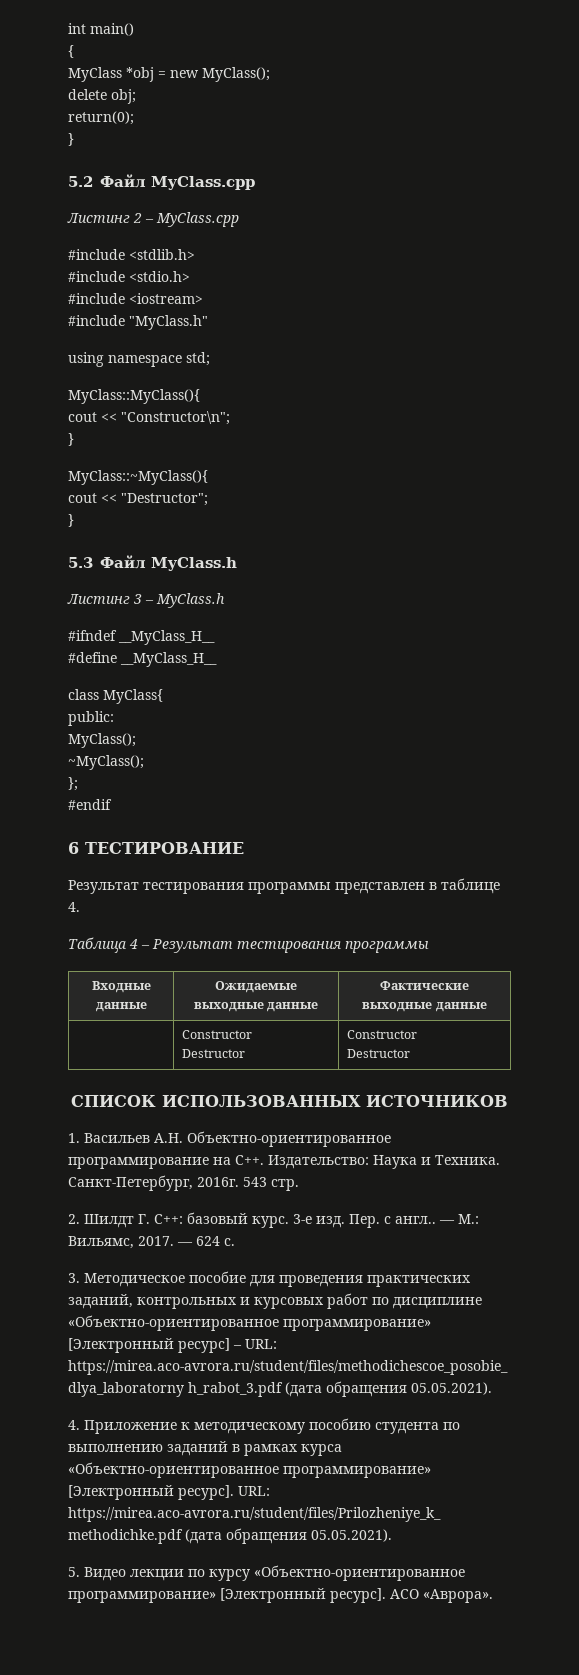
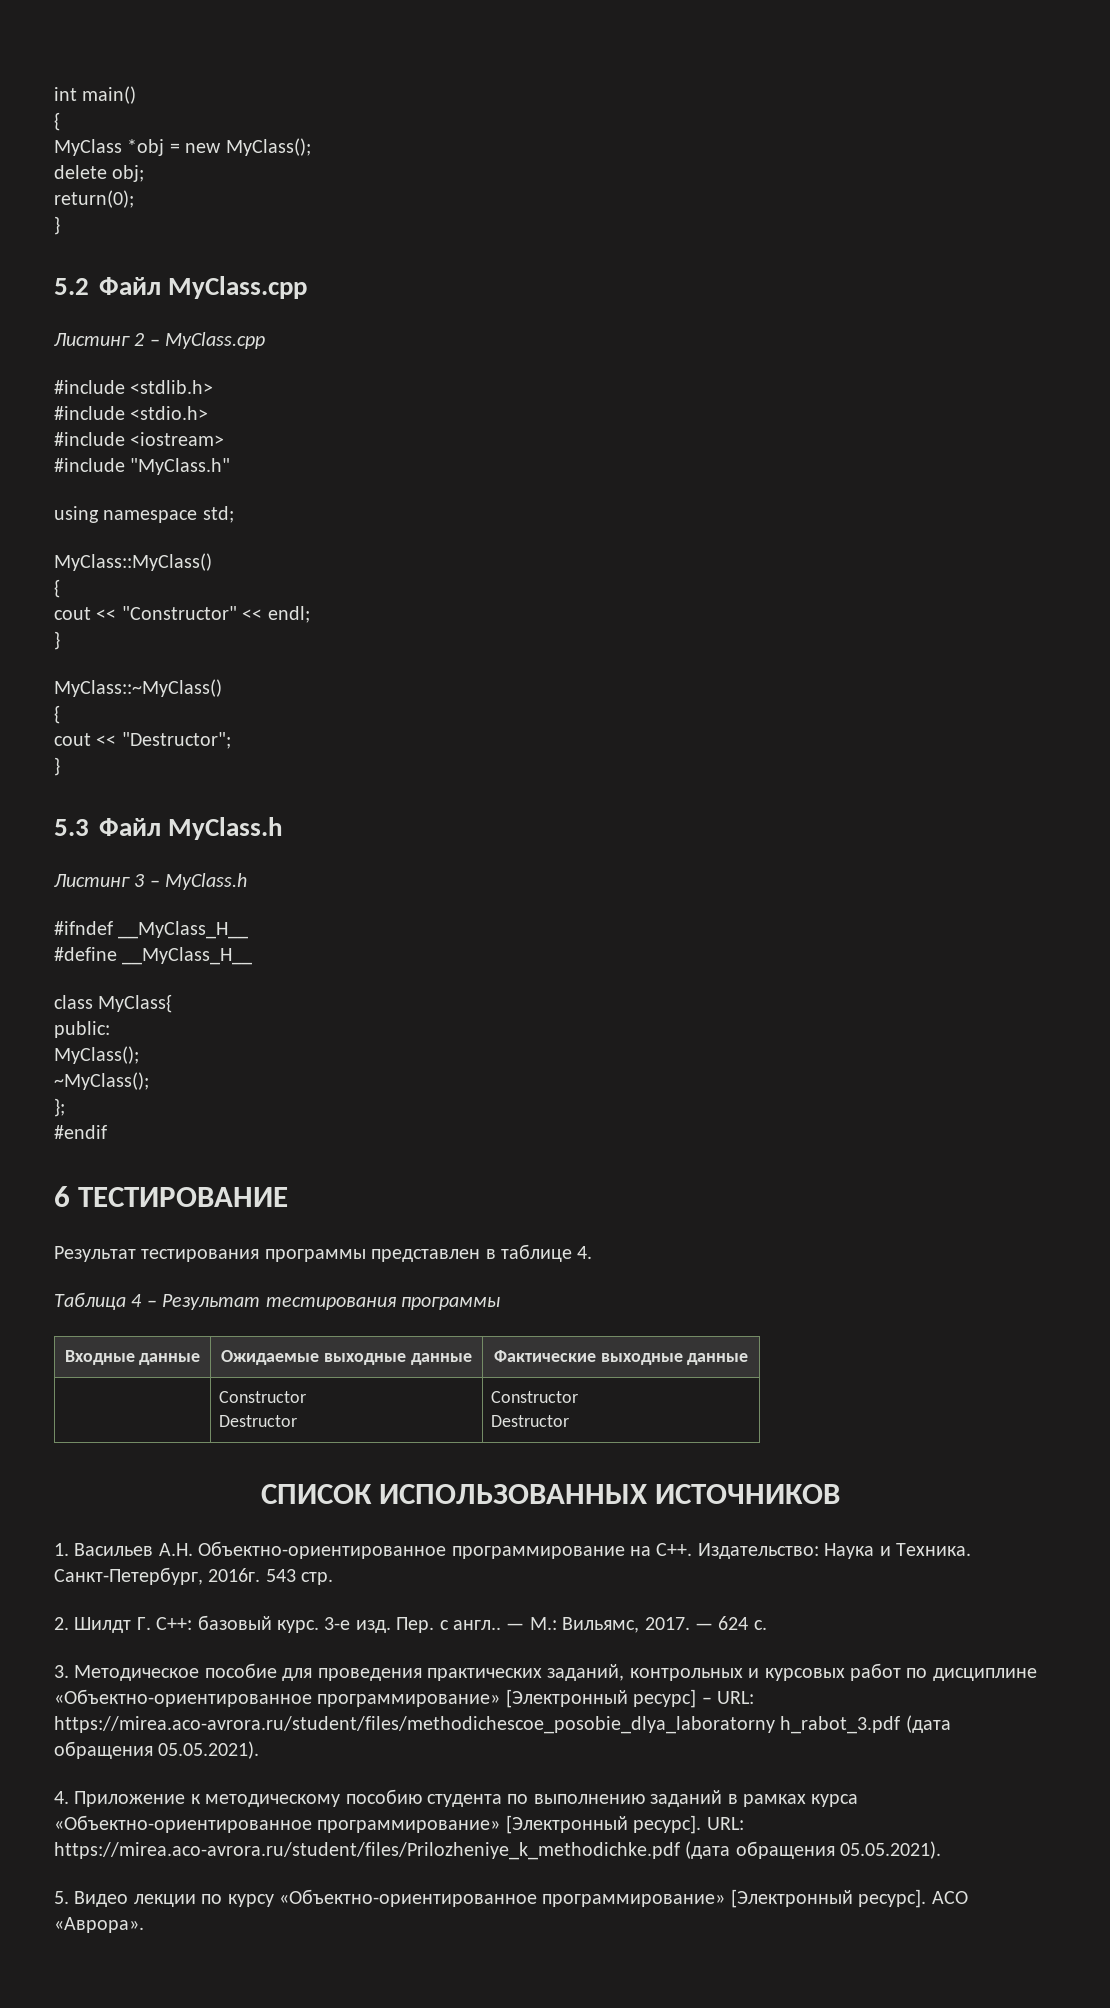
- MyClass::MyClass(){
- cout << "Constructor\n";
+ MyClass::MyClass()
+ {
+ cout << "Constructor" << endl;
  }
- MyClass::~MyClass(){
+ MyClass::~MyClass()
+ {

